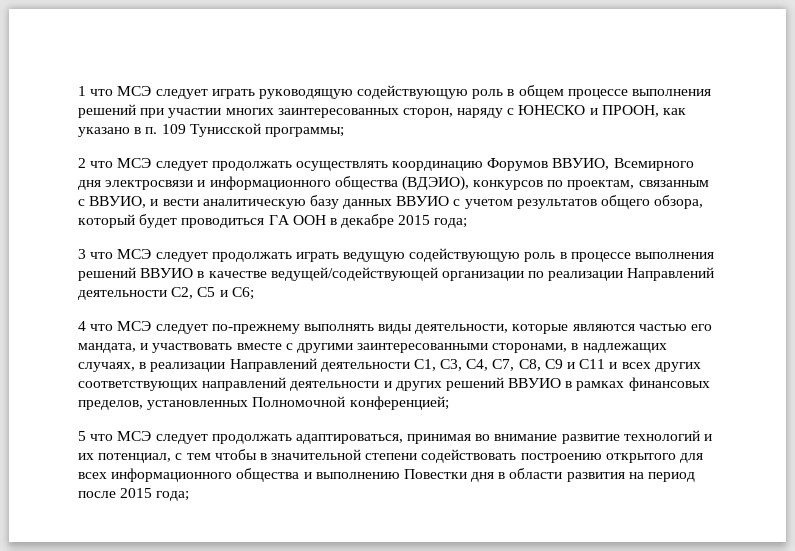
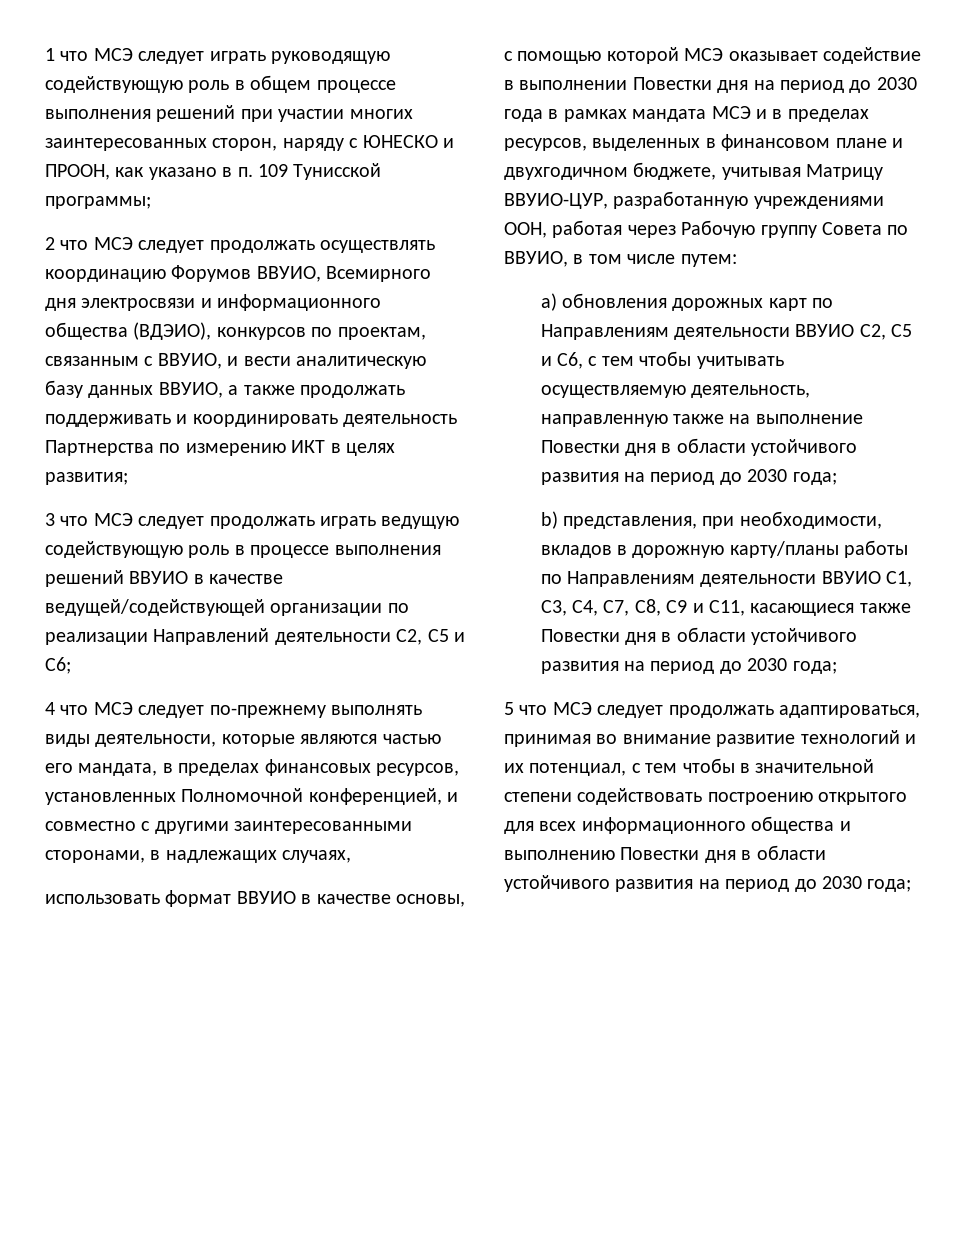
- 2 что МСЭ следует продолжать осуществлять координацию Форумов ВВУИО, Всемирного дня электросвязи и информационного общества (ВДЭИО), конкурсов по проектам, связанным с ВВУИО, и вести аналитическую базу данных ВВУИО с учетом результатов общего обзора, который будет проводиться ГА ООН в декабре 2015 года;
+ 2 что МСЭ следует продолжать осуществлять координацию Форумов ВВУИО, Всемирного дня электросвязи и информационного общества (ВДЭИО), конкурсов по проектам, связанным с ВВУИО, и вести аналитическую базу данных ВВУИО, а также продолжать поддерживать и координировать деятельность Партнерства по измерению ИКТ в целях развития;
- 4 что МСЭ следует по-прежнему выполнять виды деятельности, которые являются частью его мандата, и участвовать вместе с другими заинтересованными сторонами, в надлежащих случаях, в реализации Направлений деятельности C1, C3, C4, C7, C8, C9 и С11 и всех других соответствующих направлений деятельности и других решений ВВУИО в рамках финансовых пределов, установленных Полномочной конференцией;
+ 4 что МСЭ следует по-прежнему выполнять виды деятельности, которые являются частью его мандата, в пределах финансовых ресурсов, установленных Полномочной конференцией, и совместно с другими заинтересованными сторонами, в надлежащих случаях,
+ использовать формат ВВУИО в качестве основы, с помощью которой МСЭ оказывает содействие в выполнении Повестки дня на период до 2030 года в рамках мандата МСЭ и в пределах ресурсов, выделенных в финансовом плане и двухгодичном бюджете, учитывая Матрицу ВВУИО-ЦУР, разработанную учреждениями ООН, работая через Рабочую группу Совета по ВВУИО, в том числе путем:
+ a) обновления дорожных карт по Направлениям деятельности ВВУИО C2, C5 и C6, с тем чтобы учитывать осуществляемую деятельность, направленную также на выполнение Повестки дня в области устойчивого развития на период до 2030 года;
+ b) представления, при необходимости, вкладов в дорожную карту/планы работы по Направлениям деятельности ВВУИО C1, C3, C4, C7, C8, C9 и C11, касающиеся также Повестки дня в области устойчивого развития на период до 2030 года;
- 5 что МСЭ следует продолжать адаптироваться, принимая во внимание развитие технологий и их потенциал, с тем чтобы в значительной степени содействовать построению открытого для всех информационного общества и выполнению Повестки дня в области развития на период после 2015 года;
+ 5 что МСЭ следует продолжать адаптироваться, принимая во внимание развитие технологий и их потенциал, с тем чтобы в значительной степени содействовать построению открытого для всех информационного общества и выполнению Повестки дня в области устойчивого развития на период до 2030 года;

